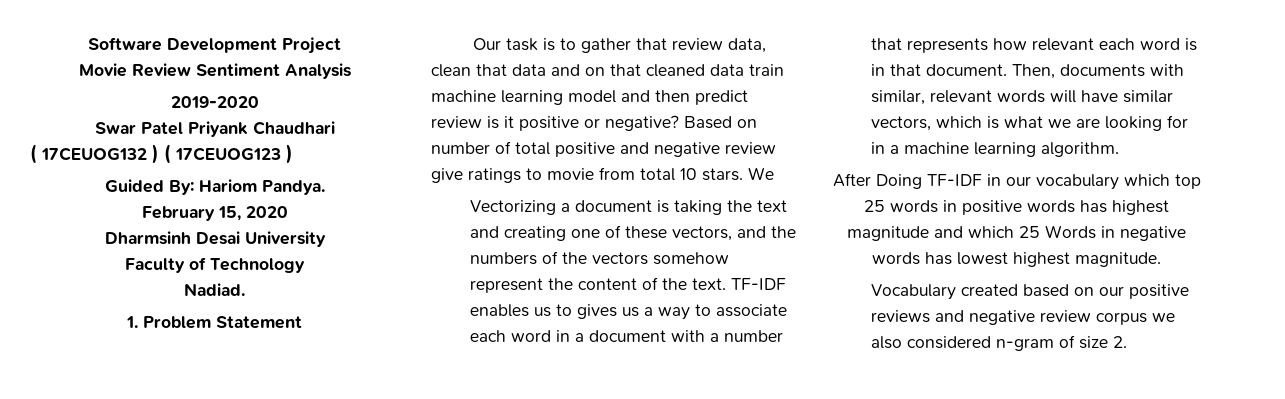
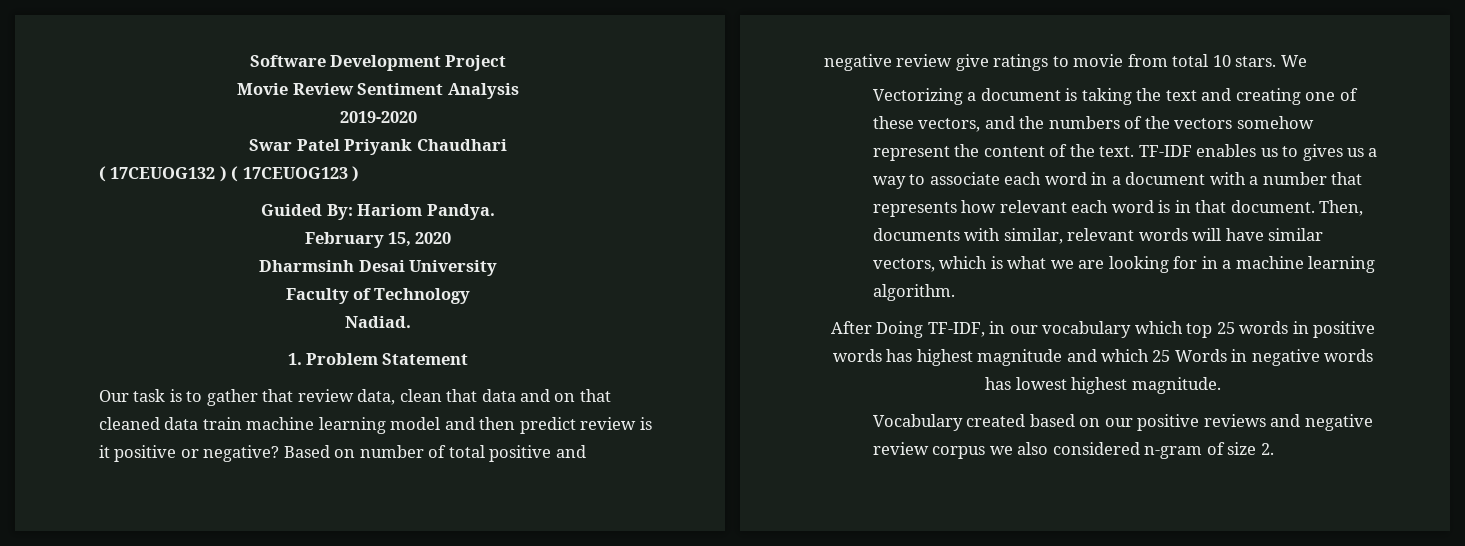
- After Doing TF-IDF in our vocabulary which top 25 words in positive words has highest magnitude and which 25 Words in negative words has lowest highest magnitude.
+ After Doing TF-IDF, in our vocabulary which top 25 words in positive words has highest magnitude and which 25 Words in negative words has lowest highest magnitude.

